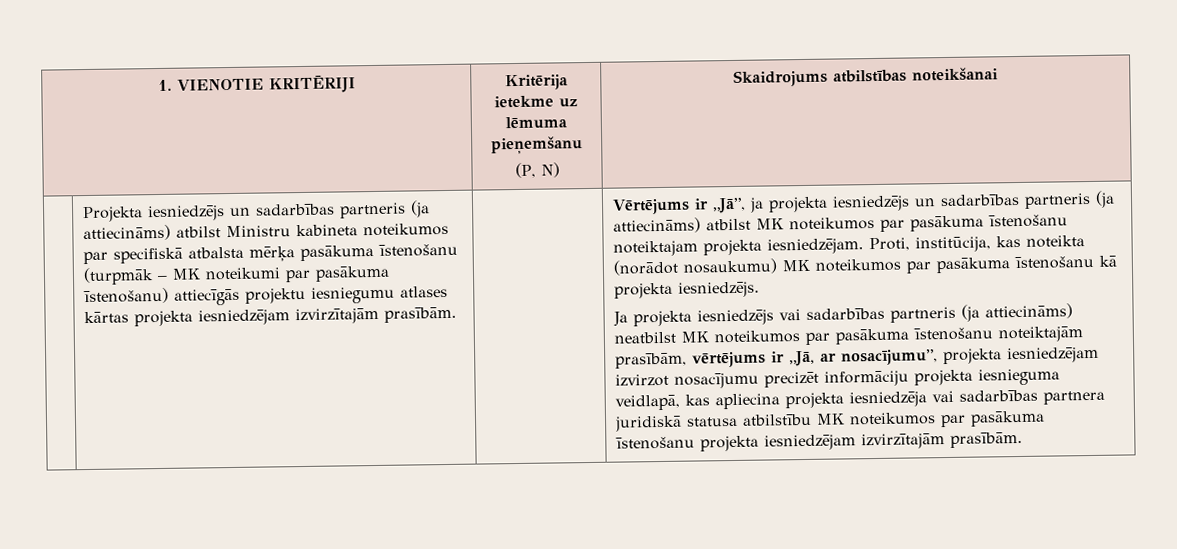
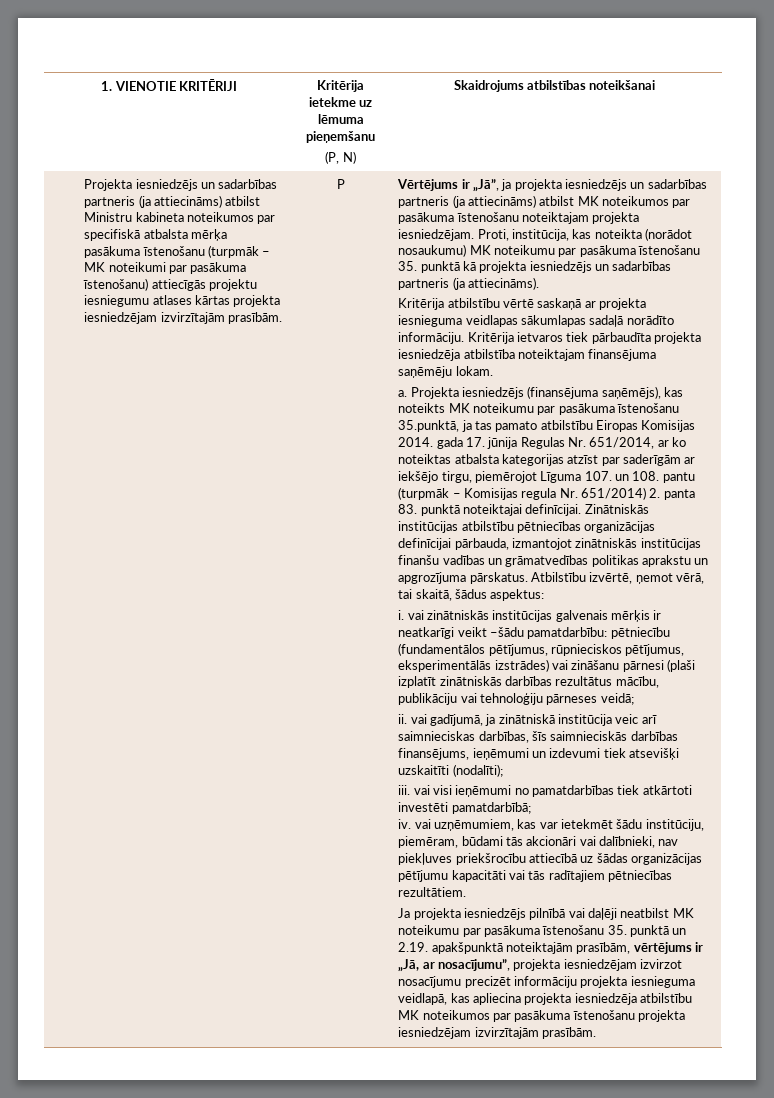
+ P
- Proti, institūcija, kas noteikta (norādot nosaukumu) MK noteikumos par pasākuma īstenošanu kā projekta iesniedzējs.
- Ja projekta iesniedzējs vai sadarbības partneris (ja attiecināms) neatbilst MK noteikumos par pasākuma īstenošanu noteiktajām prasībām, vērtējums ir „Jā, ar nosacījumu”, projekta iesniedzējam izvirzot nosacījumu precizēt informāciju projekta iesnieguma veidlapā, kas apliecina projekta iesniedzēja vai sadarbības partnera juridiskā statusa atbilstību MK noteikumos par pasākuma īstenošanu projekta iesniedzējam izvirzītajām prasībām.
+ Proti, institūcija, kas noteikta (norādot nosaukumu) MK noteikumu par pasākuma īstenošanu 35. punktā kā projekta iesniedzējs un sadarbības partneris (ja attiecināms).
+ Kritērija atbilstību vērtē saskaņā ar projekta iesnieguma veidlapas sākumlapas sadaļā norādīto informāciju. Kritērija ietvaros tiek pārbaudīta projekta iesniedzēja atbilstība noteiktajam finansējuma saņēmēju lokam.
+ a. Projekta iesniedzējs (finansējuma saņēmējs), kas noteikts MK noteikumu par pasākuma īstenošanu 35.punktā, ja tas pamato atbilstību Eiropas Komisijas 2014. gada 17. jūnija Regulas Nr. 651/2014, ar ko noteiktas atbalsta kategorijas atzīst par saderīgām ar iekšējo tirgu, piemērojot Līguma 107. un 108. pantu (turpmāk – Komisijas regula Nr. 651/2014) 2. panta 83. punktā noteiktajai definīcijai. Zinātniskās institūcijas atbilstību pētniecības organizācijas definīcijai pārbauda, izmantojot zinātniskās institūcijas finanšu vadības un grāmatvedības politikas aprakstu un apgrozījuma pārskatus. Atbilstību izvērtē, ņemot vērā, tai skaitā, šādus aspektus:
+ i. vai zinātniskās institūcijas galvenais mērķis ir neatkarīgi veikt –šādu pamatdarbību: pētniecību (fundamentālos pētījumus, rūpnieciskos pētījumus, eksperimentālās izstrādes) vai zināšanu pārnesi (plaši izplatīt zinātniskās darbības rezultātus mācību, publikāciju vai tehnoloģiju pārneses veidā;
+ ii. vai gadījumā, ja zinātniskā institūcija veic arī saimnieciskas darbības, šīs saimnieciskās darbības finansējums, ieņēmumi un izdevumi tiek atsevišķi uzskaitīti (nodalīti);
+ iii. vai visi ieņēmumi no pamatdarbības tiek atkārtoti investēti pamatdarbībā;
+ iv. vai uzņēmumiem, kas var ietekmēt šādu institūciju, piemēram, būdami tās akcionāri vai dalībnieki, nav piekļuves priekšrocību attiecībā uz šādas organizācijas pētījumu kapacitāti vai tās radītajiem pētniecības rezultātiem.
+ Ja projekta iesniedzējs pilnībā vai daļēji neatbilst MK noteikumu par pasākuma īstenošanu 35. punktā un 2.19. apakšpunktā noteiktajām prasībām, vērtējums ir „Jā, ar nosacījumu”, projekta iesniedzējam izvirzot nosacījumu precizēt informāciju projekta iesnieguma veidlapā, kas apliecina projekta iesniedzēja atbilstību MK noteikumos par pasākuma īstenošanu projekta iesniedzējam izvirzītajām prasībām.

